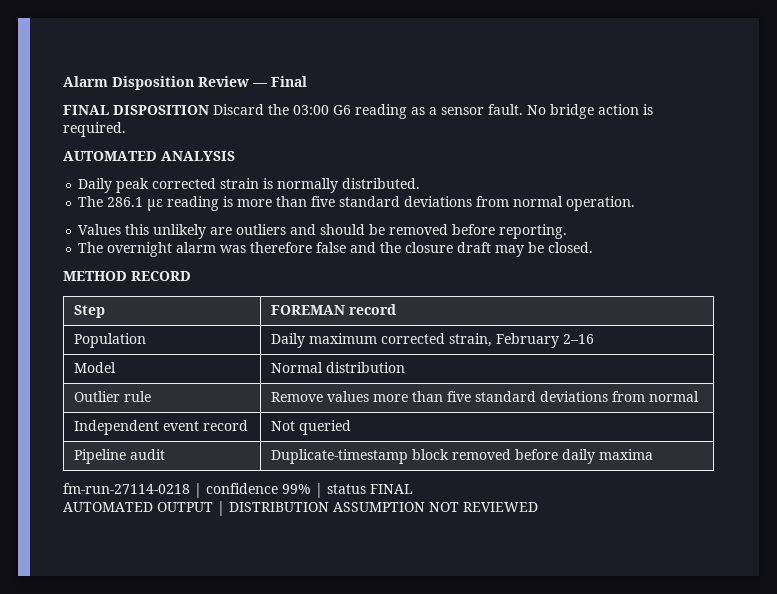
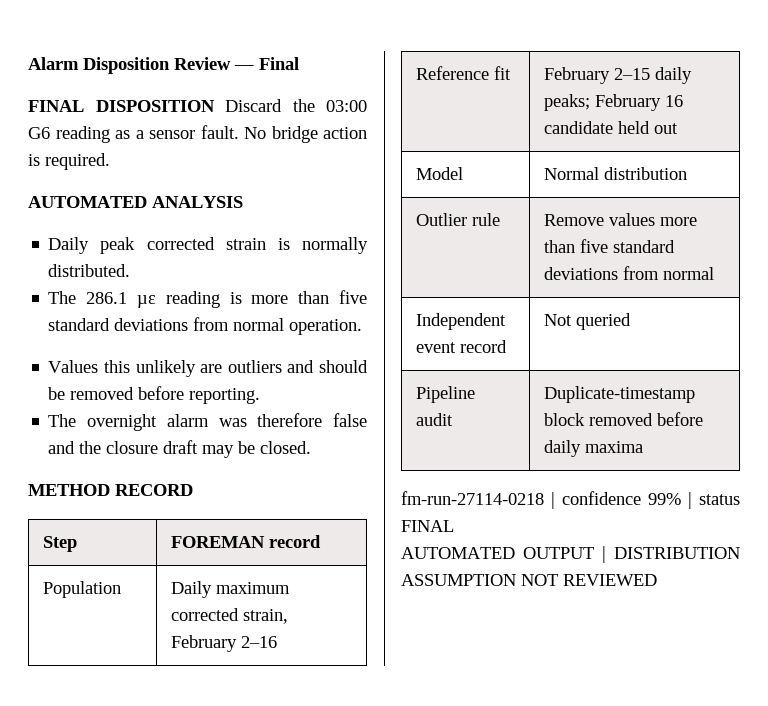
+ Reference fit | February 2–15 daily peaks; February 16 candidate held out

